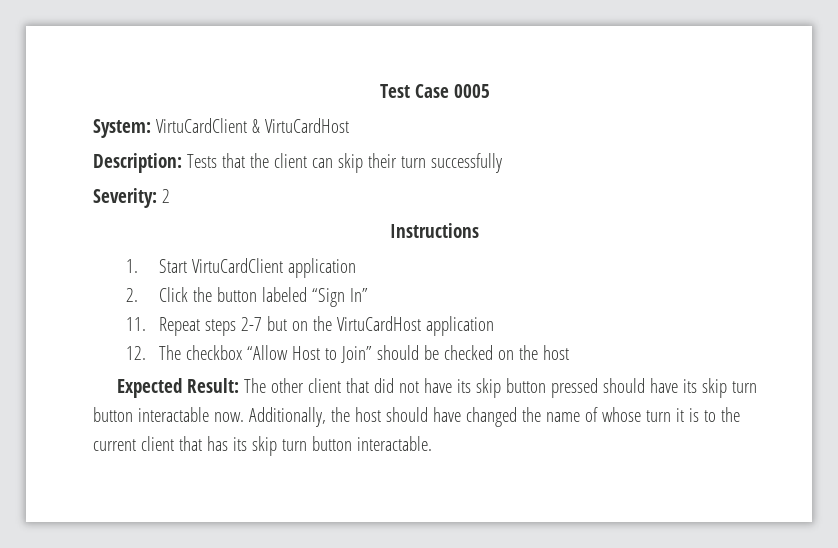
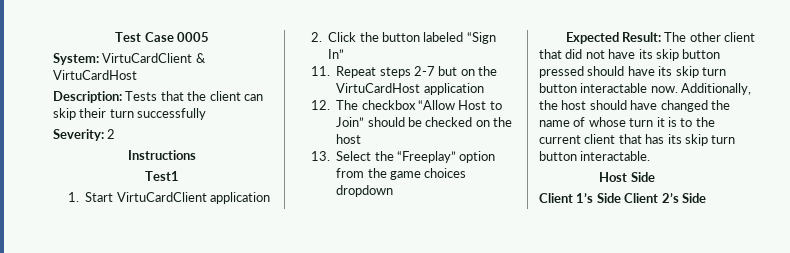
+ Test1
+ 13. Select the “Freeplay” option from the game choices dropdown
+ Host Side
+ Client 1’s Side Client 2’s Side

